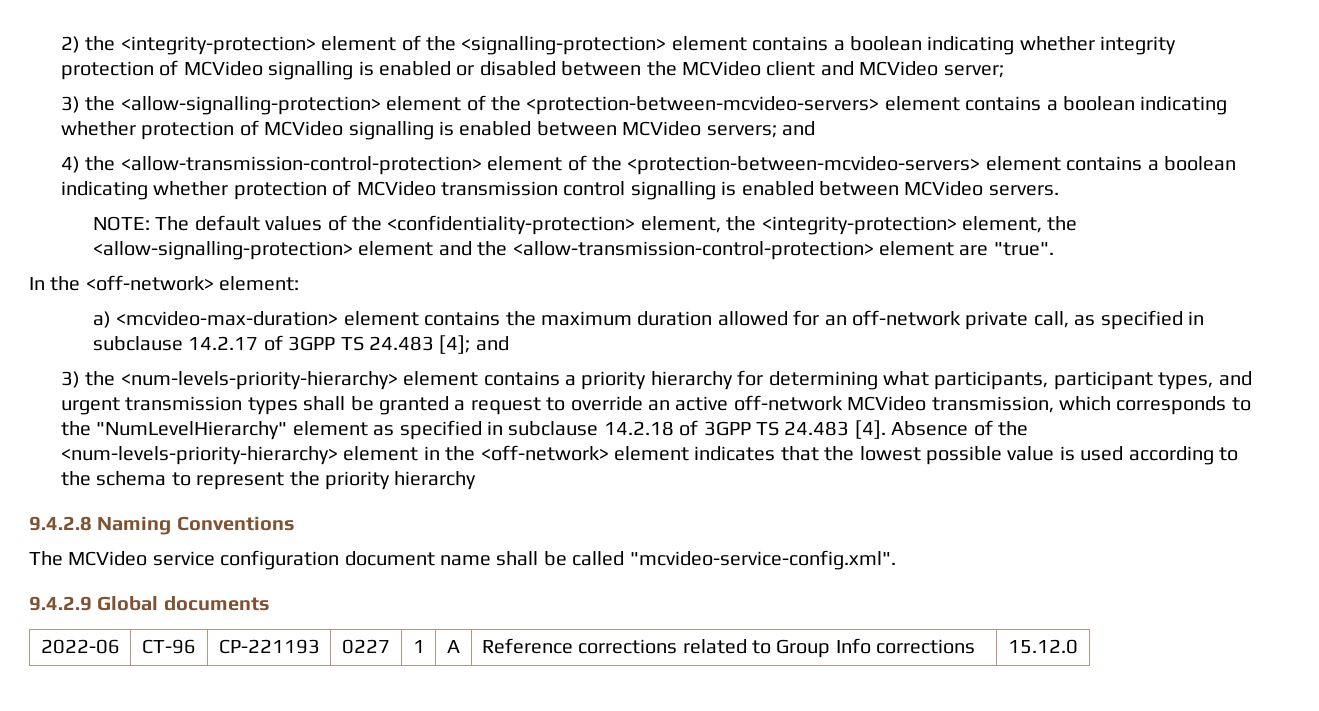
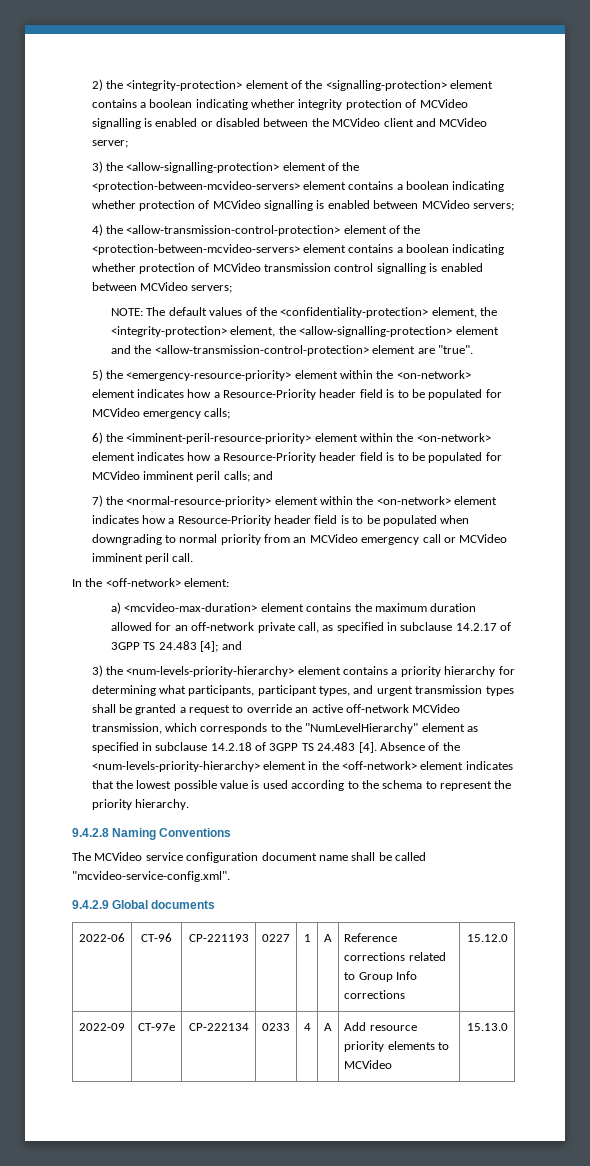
- 3) the <allow-signalling-protection> element of the <protection-between-mcvideo-servers> element contains a boolean indicating whether protection of MCVideo signalling is enabled between MCVideo servers; and
+ 3) the <allow-signalling-protection> element of the <protection-between-mcvideo-servers> element contains a boolean indicating whether protection of MCVideo signalling is enabled between MCVideo servers;
- 4) the <allow-transmission-control-protection> element of the <protection-between-mcvideo-servers> element contains a boolean indicating whether protection of MCVideo transmission control signalling is enabled between MCVideo servers.
+ 4) the <allow-transmission-control-protection> element of the <protection-between-mcvideo-servers> element contains a boolean indicating whether protection of MCVideo transmission control signalling is enabled between MCVideo servers;
+ 5) the <emergency-resource-priority> element within the <on-network> element indicates how a Resource-Priority header field is to be populated for MCVideo emergency calls;
+ 6) the <imminent-peril-resource-priority> element within the <on-network> element indicates how a Resource-Priority header field is to be populated for MCVideo imminent peril calls; and
+ 7) the <normal-resource-priority> element within the <on-network> element indicates how a Resource-Priority header field is to be populated when downgrading to normal priority from an MCVideo emergency call or MCVideo imminent peril call.
- Absence of the <num-levels-priority-hierarchy> element in the <off-network> element indicates that the lowest possible value is used according to the schema to represent the priority hierarchy
+ Absence of the <num-levels-priority-hierarchy> element in the <off-network> element indicates that the lowest possible value is used according to the schema to represent the priority hierarchy.
+ 2022-09 | CT-97e | CP-222134 | 0233 | 4 | A | Add resource priority elements to MCVideo | 15.13.0

